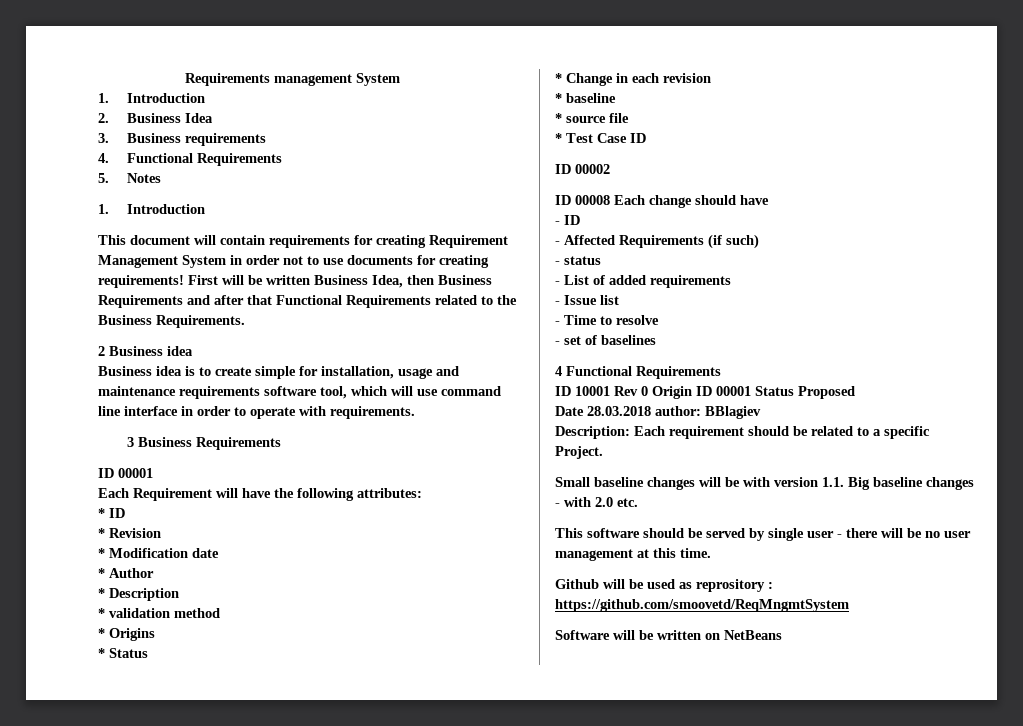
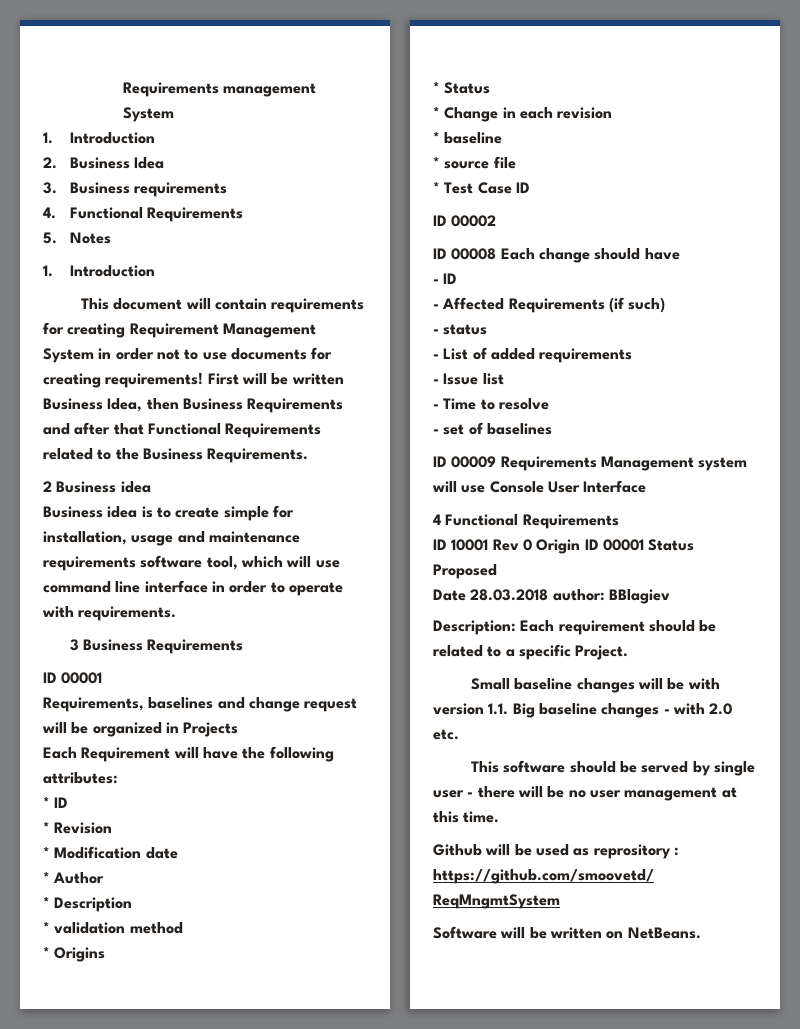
+ Requirements, baselines and change request will be organized in Projects
+ ID 00009 Requirements Management system will use Console User Interface
- Software will be written on NetBeans
+ Software will be written on NetBeans.

